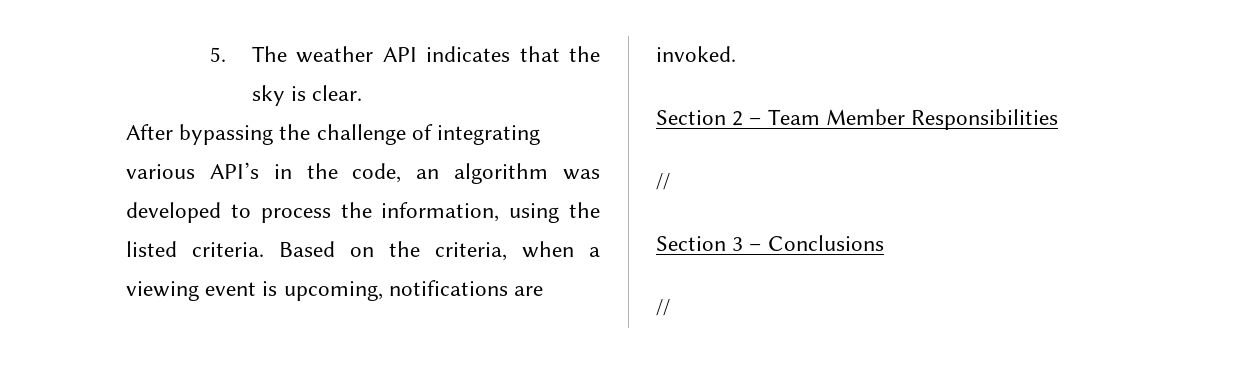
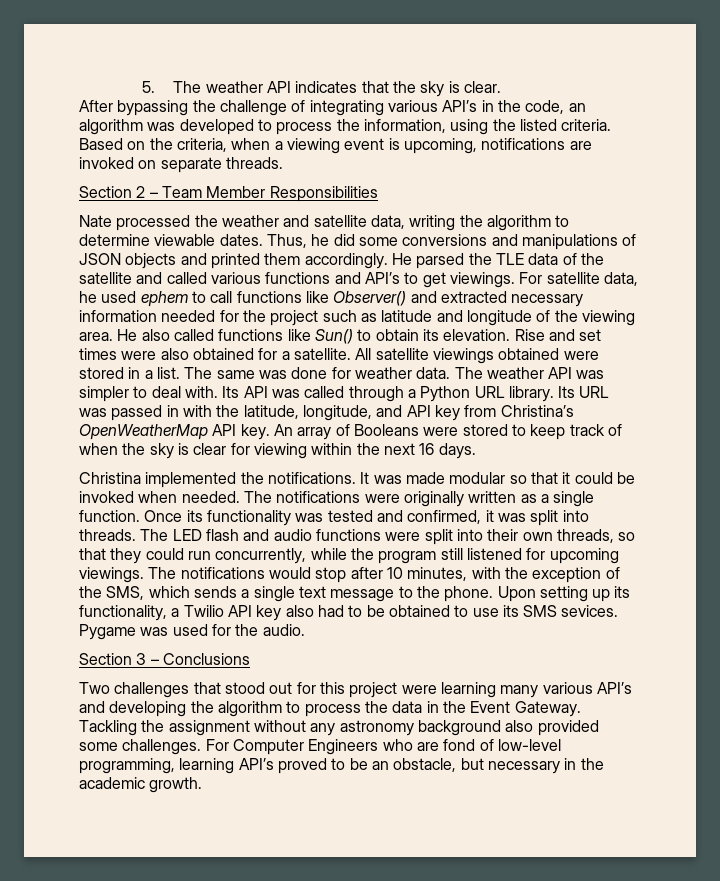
- Based on the criteria, when a viewing event is upcoming, notifications are invoked.
+ Based on the criteria, when a viewing event is upcoming, notifications are invoked on separate threads.
  Section 2 – Team Member Responsibilities
- //
+ Nate processed the weather and satellite data, writing the algorithm to determine viewable dates. Thus, he did some conversions and manipulations of JSON objects and printed them accordingly. He parsed the TLE data of the satellite and called various functions and API’s to get viewings. For satellite data, he used ephem to call functions like Observer() and extracted necessary information needed for the project such as latitude and longitude of the viewing area. He also called functions like Sun() to obtain its elevation. Rise and set times were also obtained for a satellite. All satellite viewings obtained were stored in a list. The same was done for weather data. The weather API was simpler to deal with. Its API was called through a Python URL library. Its URL was passed in with the latitude, longitude, and API key from Christina’s OpenWeatherMap API key. An array of Booleans were stored to keep track of when the sky is clear for viewing within the next 16 days.
+ Christina implemented the notifications. It was made modular so that it could be invoked when needed. The notifications were originally written as a single function. Once its functionality was tested and confirmed, it was split into threads. The LED flash and audio functions were split into their own threads, so that they could run concurrently, while the program still listened for upcoming viewings. The notifications would stop after 10 minutes, with the exception of the SMS, which sends a single text message to the phone. Upon setting up its functionality, a Twilio API key also had to be obtained to use its SMS sevices. Pygame was used for the audio.
  Section 3 – Conclusions
- //
+ Two challenges that stood out for this project were learning many various API’s and developing the algorithm to process the data in the Event Gateway. Tackling the assignment without any astronomy background also provided some challenges. For Computer Engineers who are fond of low-level programming, learning API’s proved to be an obstacle, but necessary in the academic growth.

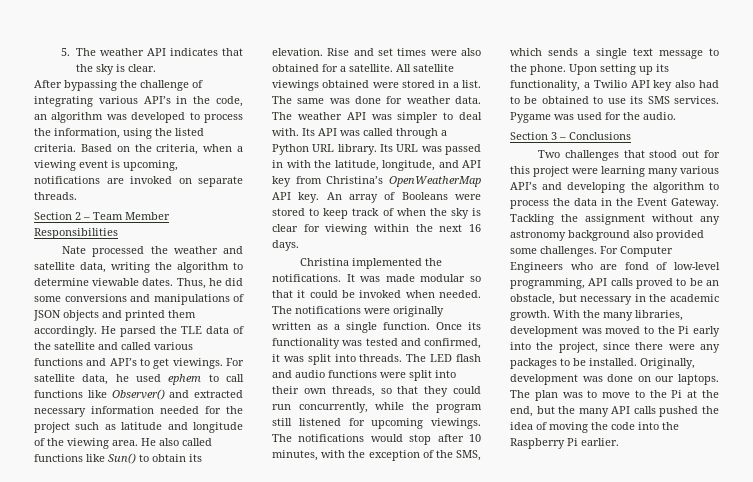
- Upon setting up its functionality, a Twilio API key also had to be obtained to use its SMS sevices.
+ Upon setting up its functionality, a Twilio API key also had to be obtained to use its SMS services.
- For Computer Engineers who are fond of low-level programming, learning API’s proved to be an obstacle, but necessary in the academic growth.
+ For Computer Engineers who are fond of low-level programming, API calls proved to be an obstacle, but necessary in the academic growth.
+ With the many libraries, development was moved to the Pi early into the project, since there were any packages to be installed. Originally, development was done on our laptops. The plan was to move to the Pi at the end, but the many API calls pushed the idea of moving the code into the Raspberry Pi earlier.

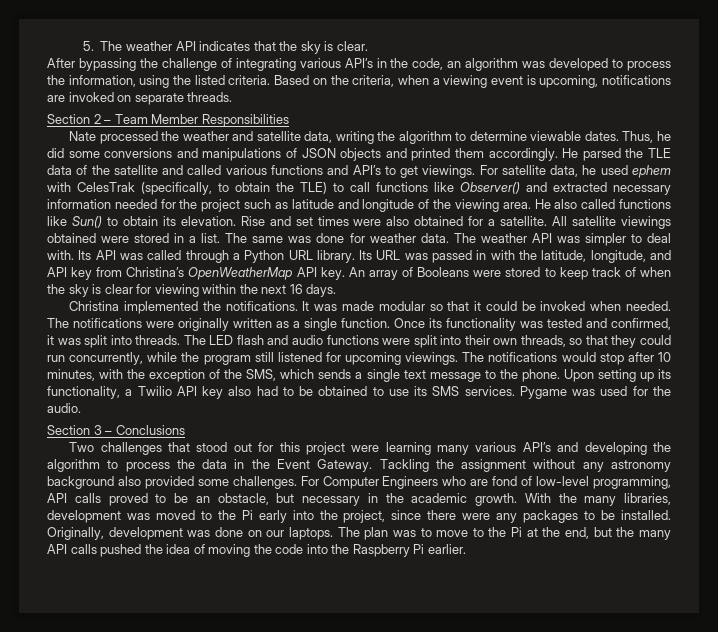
- For satellite data, he used ephem to call functions like Observer() and extracted necessary information needed for the project such as latitude and longitude of the viewing area.
+ For satellite data, he used ephem with CelesTrak (specifically, to obtain the TLE) to call functions like Observer() and extracted necessary information needed for the project such as latitude and longitude of the viewing area.

